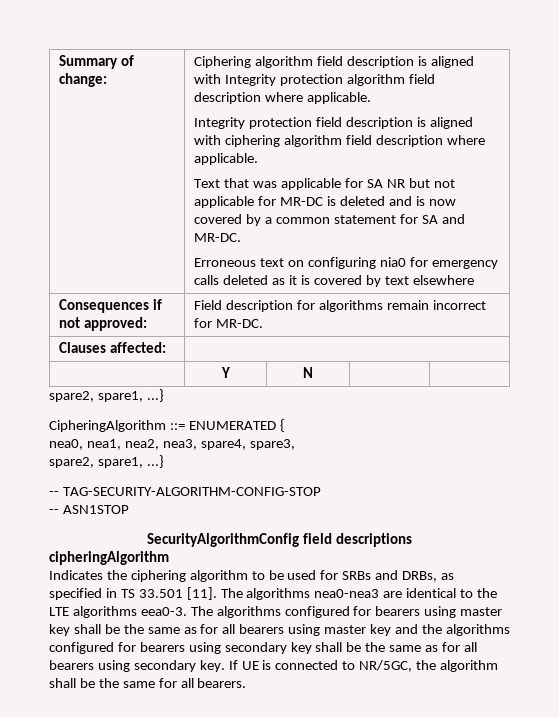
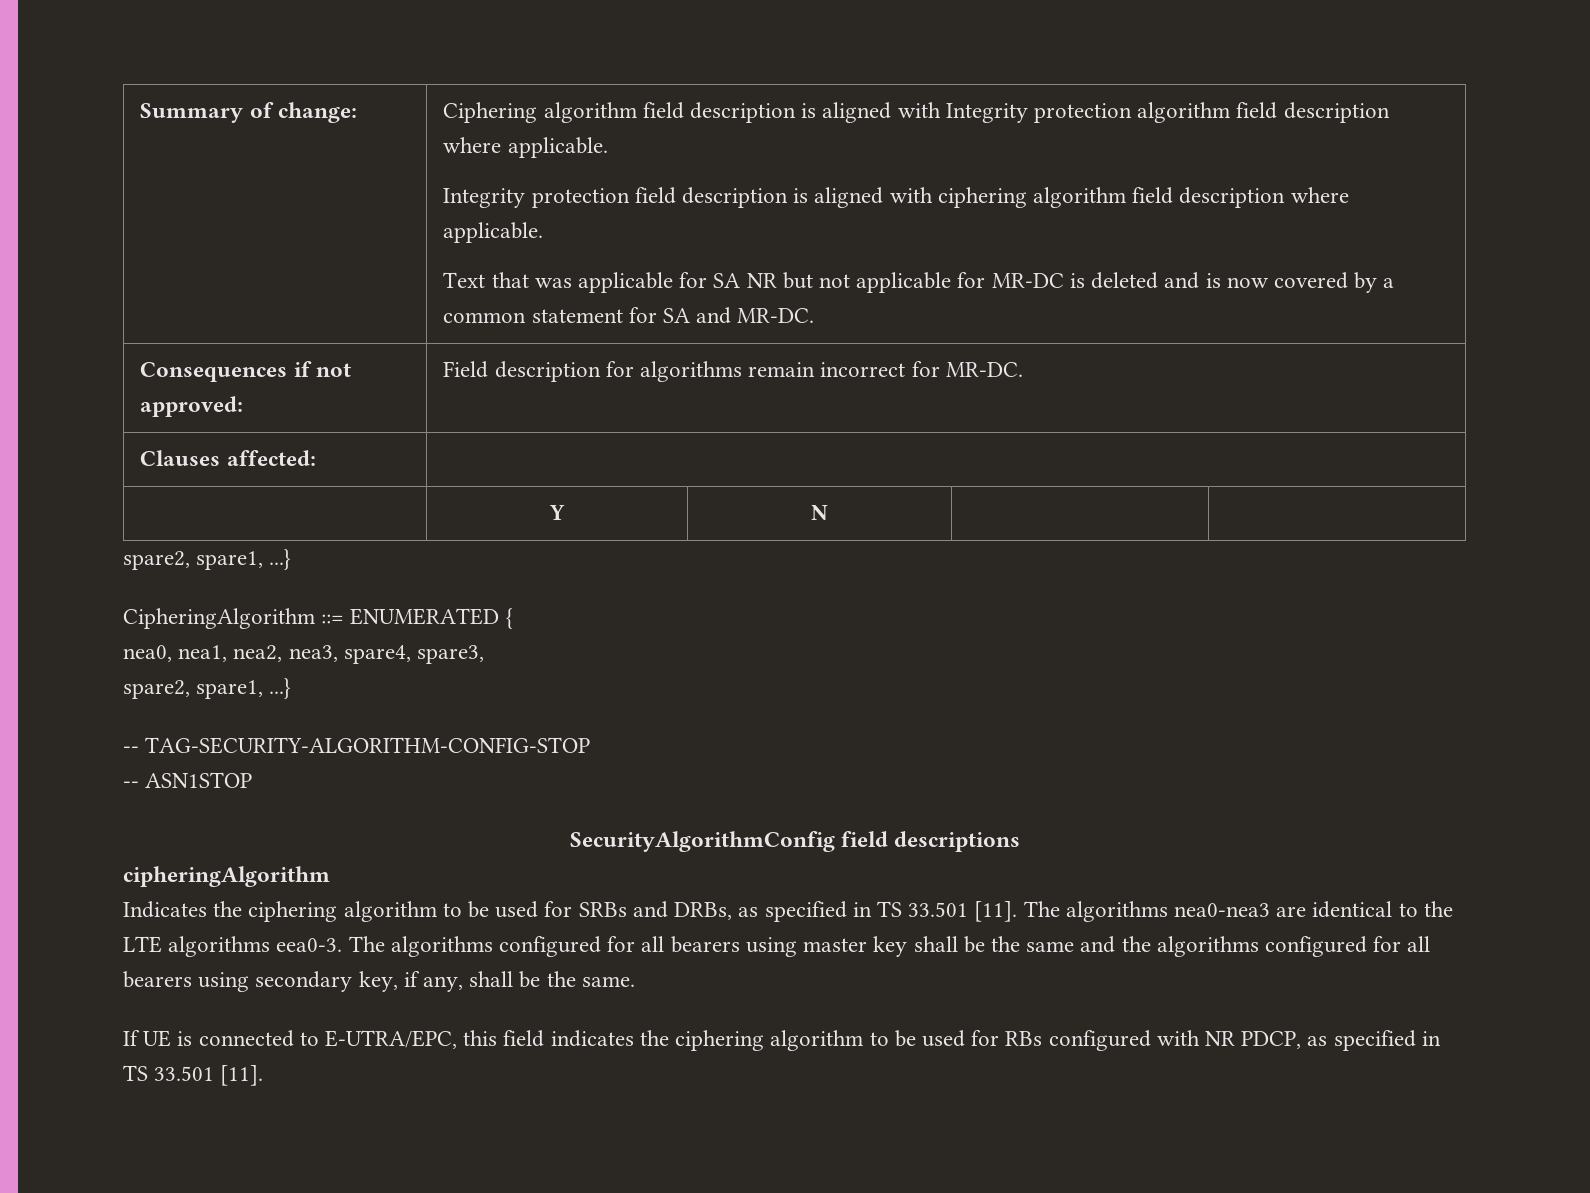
- Erroneous text on configuring nia0 for emergency calls deleted as it is covered by text elsewhere
- The algorithms configured for bearers using master key shall be the same as for all bearers using master key and the algorithms configured for bearers using secondary key shall be the same as for all bearers using secondary key. If UE is connected to NR/5GC, the algorithm shall be the same for all bearers.
+ The algorithms configured for all bearers using master key shall be the same and the algorithms configured for all bearers using secondary key, if any, shall be the same.
+ If UE is connected to E-UTRA/EPC, this field indicates the ciphering algorithm to be used for RBs configured with NR PDCP, as specified in TS 33.501 [11].

